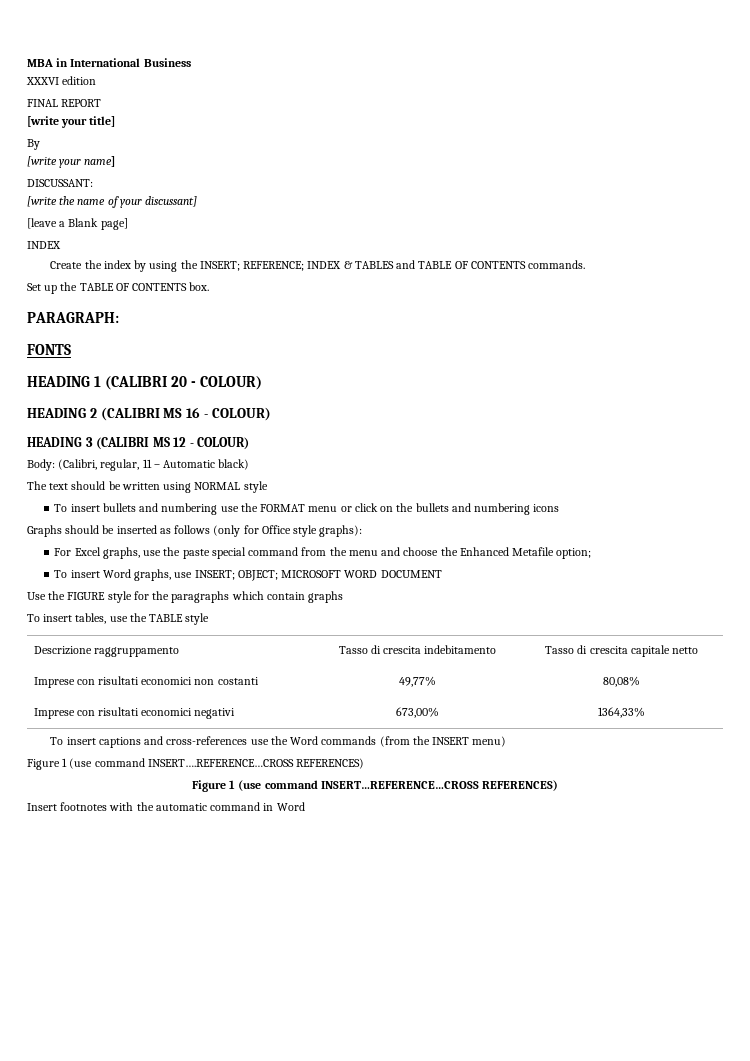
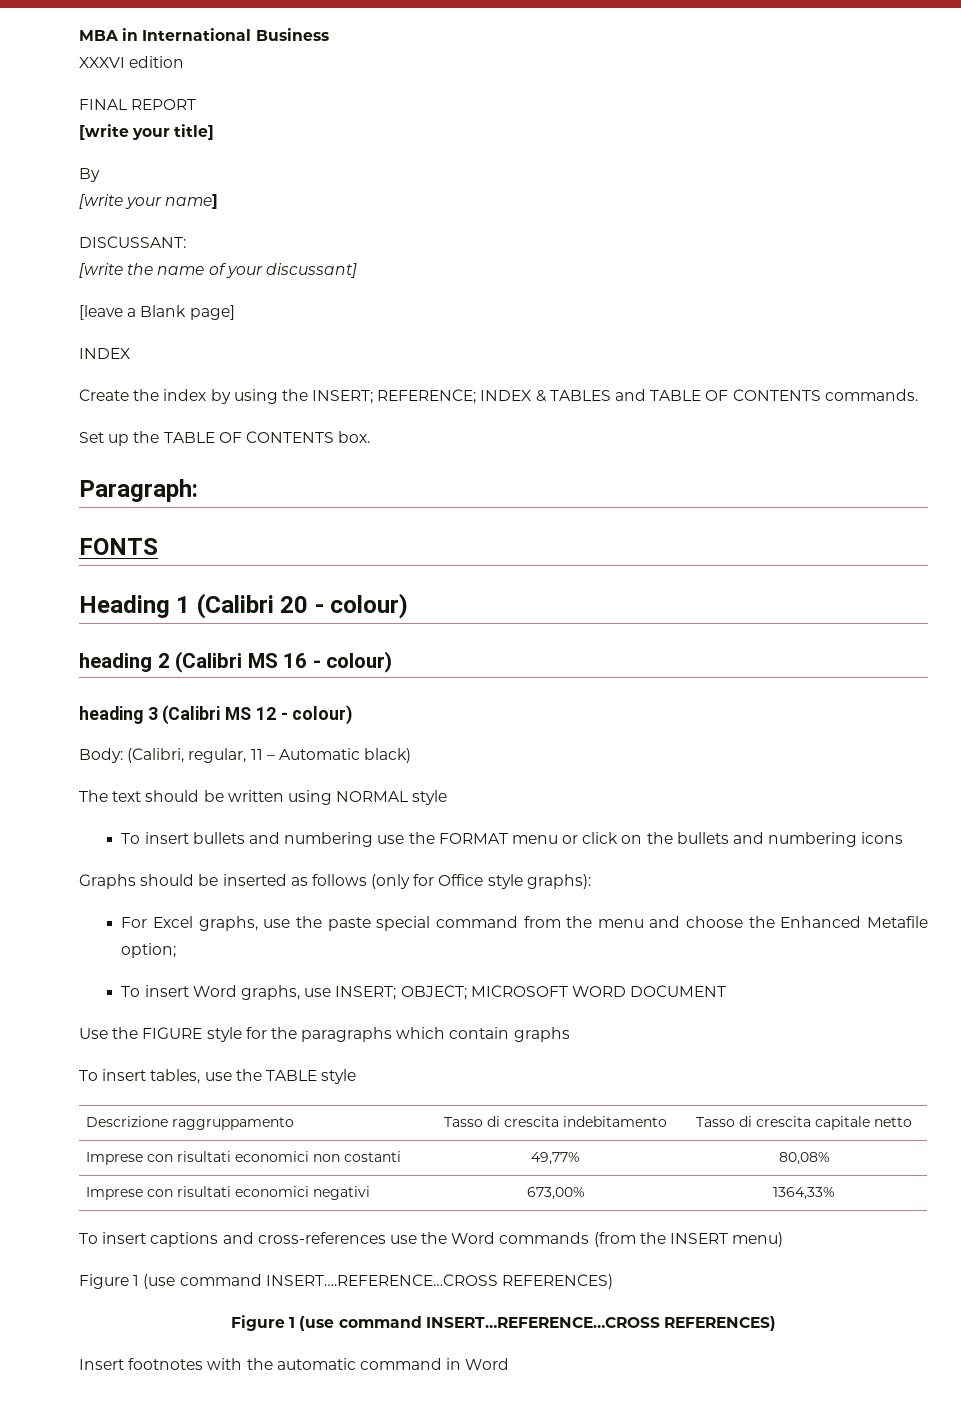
- PARAGRAPH:
+ Paragraph:
- HEADING 1 (CALIBRI 20 - COLOUR)
- HEADING 2 (CALIBRI MS 16 - COLOUR)
- HEADING 3 (CALIBRI MS 12 - COLOUR)
+ Heading 1 (Calibri 20 - colour)
+ heading 2 (Calibri MS 16 - colour)
+ heading 3 (Calibri MS 12 - colour)

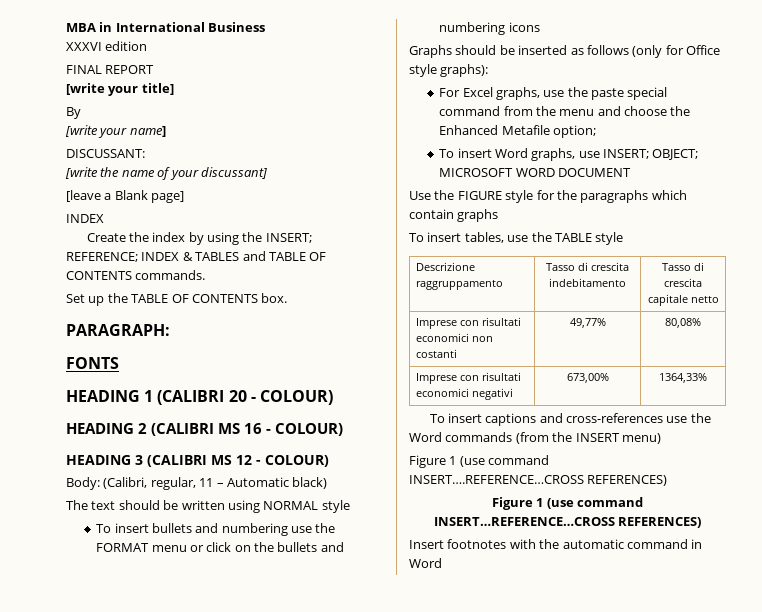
- Paragraph:
+ PARAGRAPH:
- Heading 1 (Calibri 20 - colour)
- heading 2 (Calibri MS 16 - colour)
- heading 3 (Calibri MS 12 - colour)
+ HEADING 1 (CALIBRI 20 - COLOUR)
+ HEADING 2 (CALIBRI MS 16 - COLOUR)
+ HEADING 3 (CALIBRI MS 12 - COLOUR)

